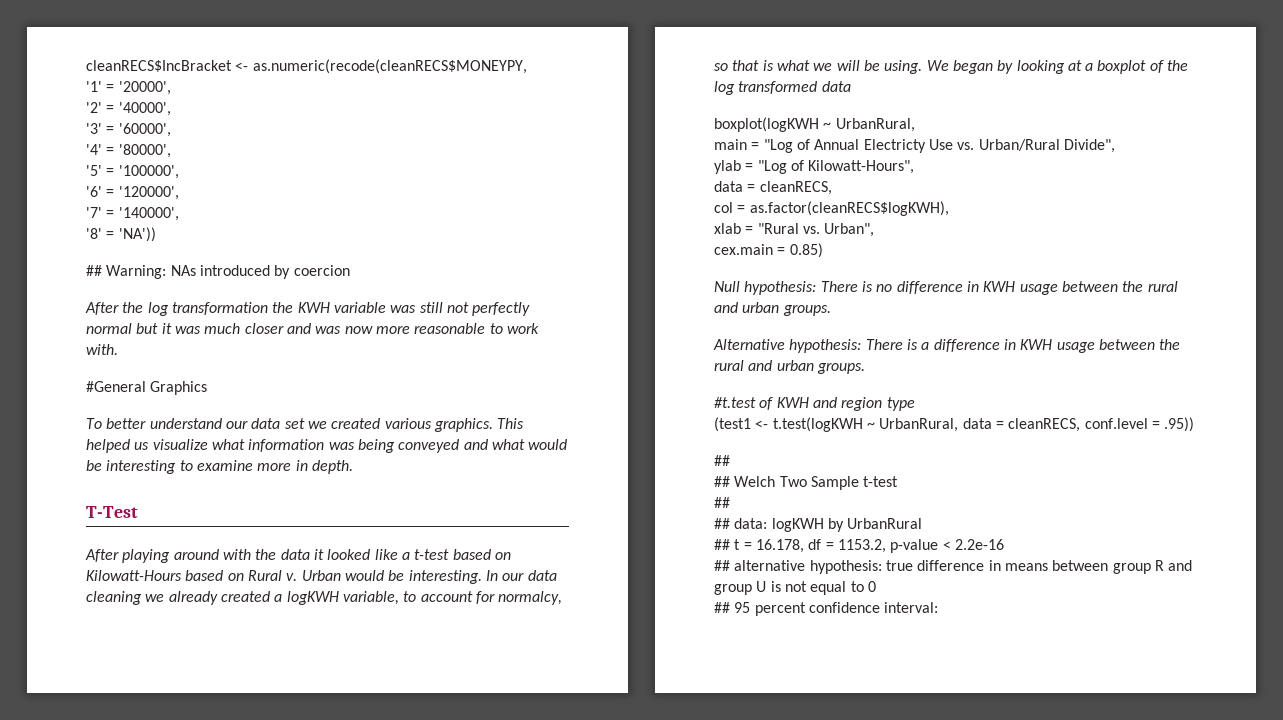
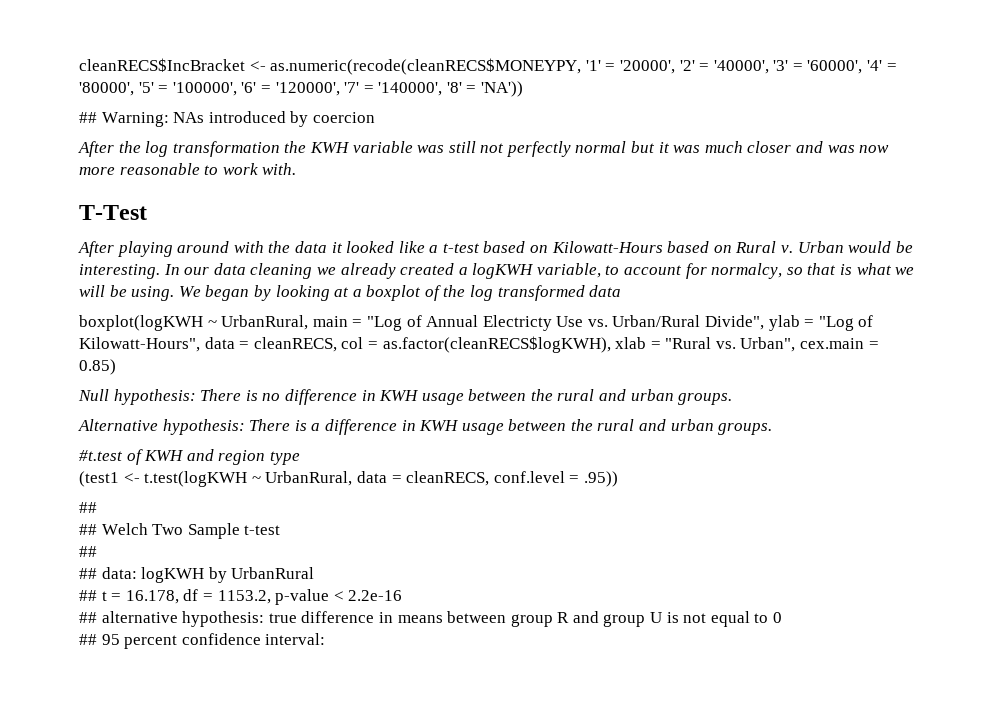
- cleanRECS$IncBracket <- as.numeric(recode(cleanRECS$MONEYPY,
- '1' = '20000',
- '2' = '40000',
- '3' = '60000',
- '4' = '80000',
- '5' = '100000',
- '6' = '120000',
- '7' = '140000',
- '8' = 'NA'))
+ cleanRECS$IncBracket <- as.numeric(recode(cleanRECS$MONEYPY, '1' = '20000', '2' = '40000', '3' = '60000', '4' = '80000', '5' = '100000', '6' = '120000', '7' = '140000', '8' = 'NA'))
- #General Graphics
- To better understand our data set we created various graphics. This helped us visualize what information was being conveyed and what would be interesting to examine more in depth.
- boxplot(logKWH ~ UrbanRural,
- main = "Log of Annual Electricty Use vs. Urban/Rural Divide",
- ylab = "Log of Kilowatt-Hours",
- data = cleanRECS,
- col = as.factor(cleanRECS$logKWH),
- xlab = "Rural vs. Urban",
- cex.main = 0.85)
+ boxplot(logKWH ~ UrbanRural, main = "Log of Annual Electricty Use vs. Urban/Rural Divide", ylab = "Log of Kilowatt-Hours", data = cleanRECS, col = as.factor(cleanRECS$logKWH), xlab = "Rural vs. Urban", cex.main = 0.85)

